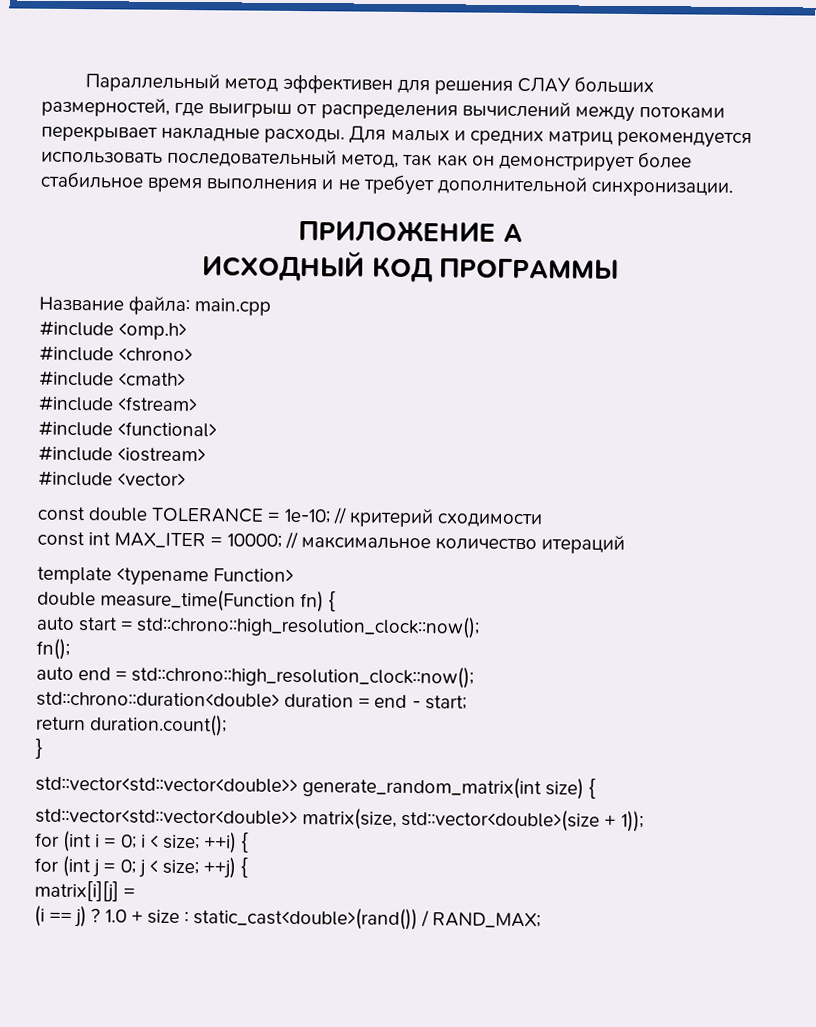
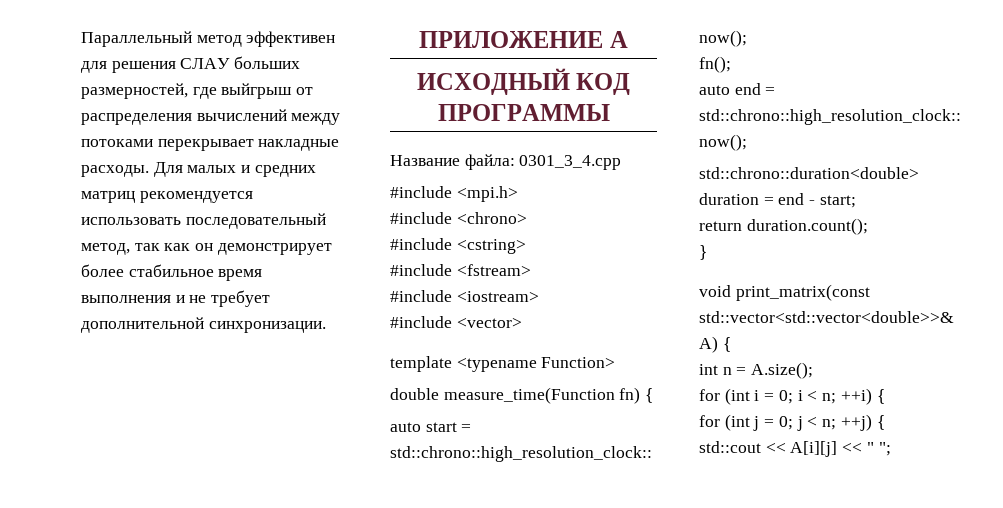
- Параллельный метод эффективен для решения СЛАУ больших размерностей, где выигрыш от распределения вычислений между потоками перекрывает накладные расходы.
+ Параллельный метод эффективен для решения СЛАУ больших размерностей, где выйгрыш от распределения вычислений между потоками перекрывает накладные расходы.
- Название файла: main.cpp
- #include <omp.h>
+ Название файла: 0301_3_4.cpp
+ #include <mpi.h>
- #include <cmath>
+ #include <cstring>
- #include <functional>
- const double TOLERANCE = 1e-10; // критерий сходимости
- const int MAX_ITER = 10000; // максимальное количество итераций
- std::vector<std::vector<double>> generate_random_matrix(int size) {
- std::vector<std::vector<double>> matrix(size, std::vector<double>(size + 1));
+ void print_matrix(const std::vector<std::vector<double>>& A) {
+ int n = A.size();
- for (int i = 0; i < size; ++i) {
+ for (int i = 0; i < n; ++i) {
- for (int j = 0; j < size; ++j) {
+ for (int j = 0; j < n; ++j) {
- matrix[i][j] =
- (i == j) ? 1.0 + size : static_cast<double>(rand()) / RAND_MAX;
+ std::cout << A[i][j] << " ";

